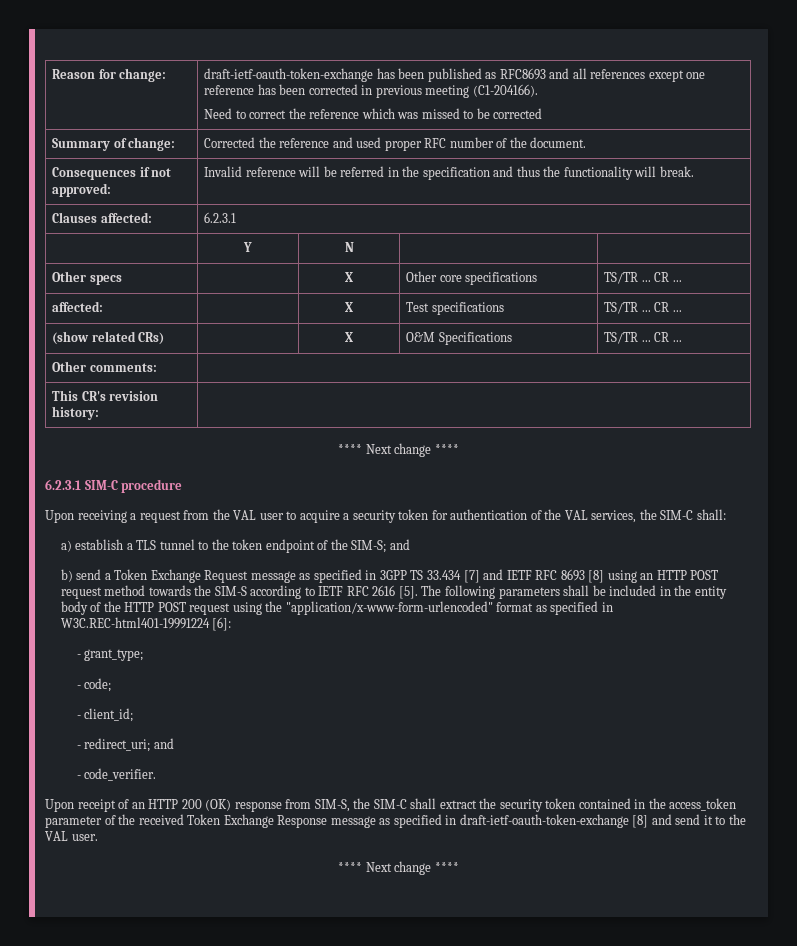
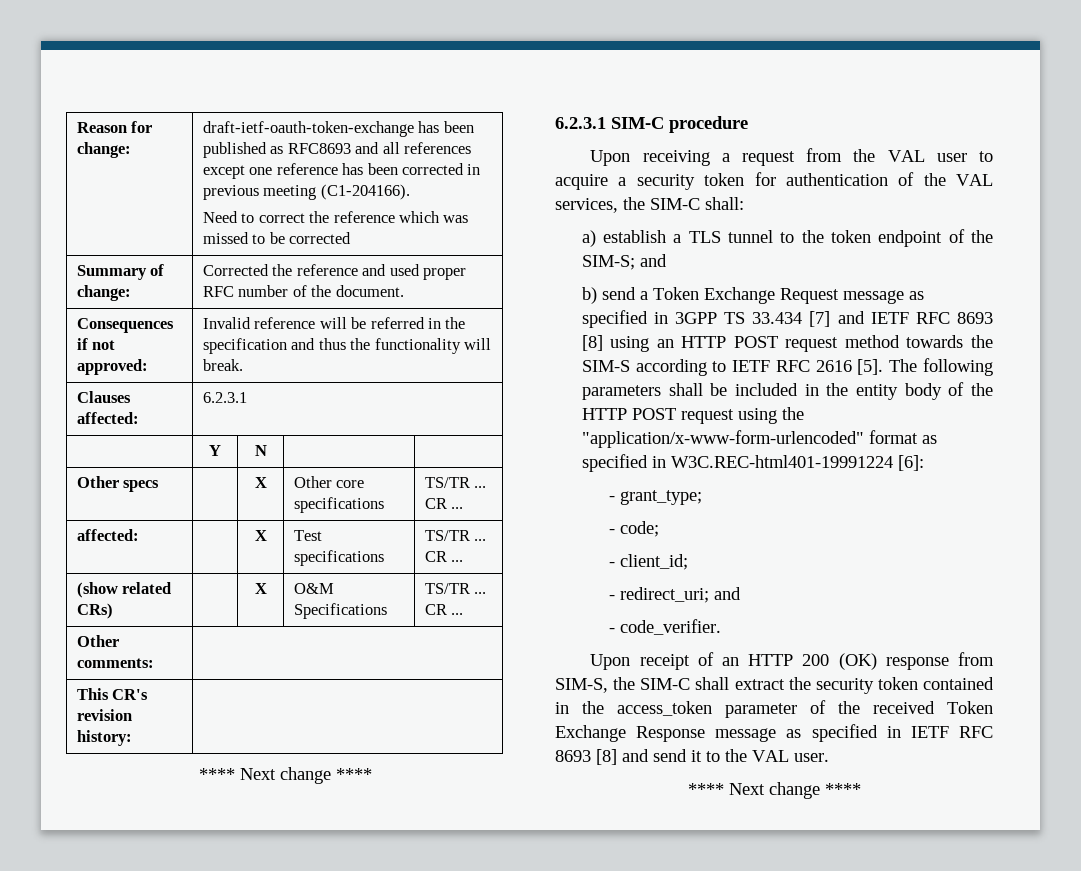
- Upon receipt of an HTTP 200 (OK) response from SIM-S, the SIM-C shall extract the security token contained in the access_token parameter of the received Token Exchange Response message as specified in draft-ietf-oauth-token-exchange [8] and send it to the VAL user.
+ Upon receipt of an HTTP 200 (OK) response from SIM-S, the SIM-C shall extract the security token contained in the access_token parameter of the received Token Exchange Response message as specified in IETF RFC 8693 [8] and send it to the VAL user.

